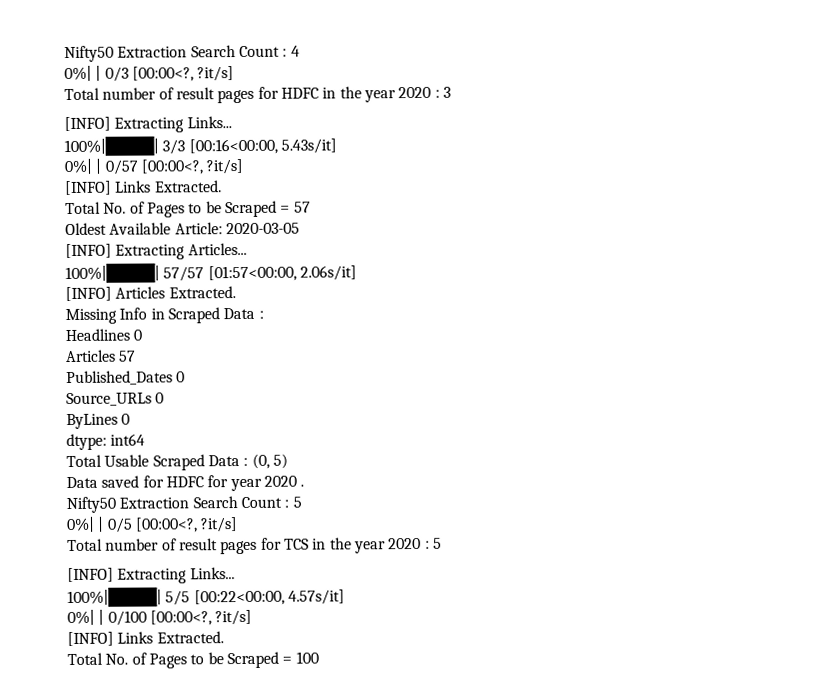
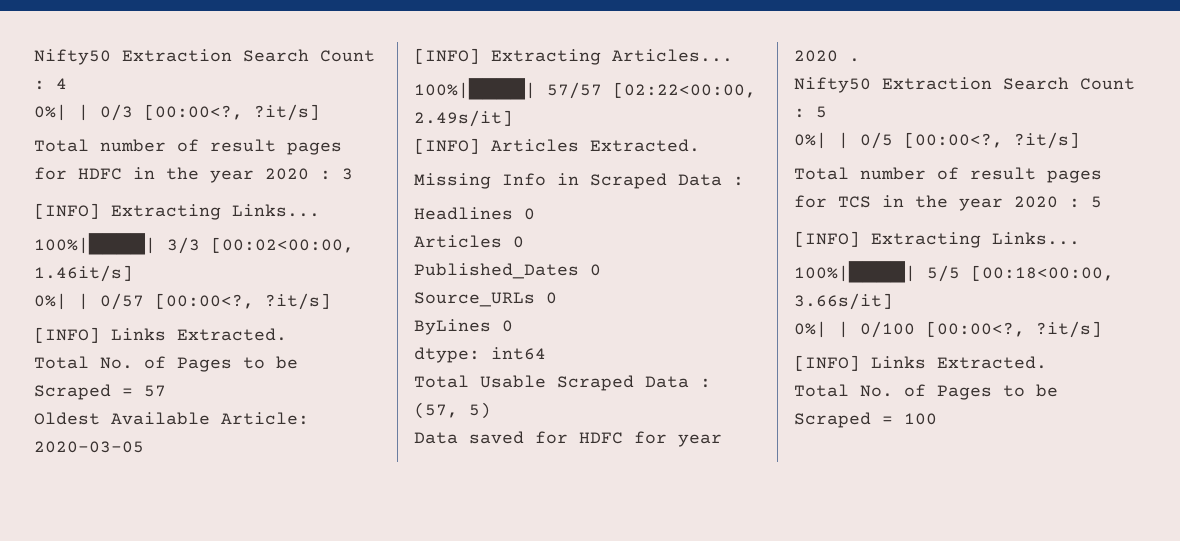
- 100%|████| 3/3 [00:16<00:00, 5.43s/it]
+ 100%|████| 3/3 [00:02<00:00, 1.46it/s]
- 100%|████| 57/57 [01:57<00:00, 2.06s/it]
+ 100%|████| 57/57 [02:22<00:00, 2.49s/it]
- Articles 57
+ Articles 0
- Total Usable Scraped Data : (0, 5)
+ Total Usable Scraped Data : (57, 5)
- 100%|████| 5/5 [00:22<00:00, 4.57s/it]
+ 100%|████| 5/5 [00:18<00:00, 3.66s/it]

